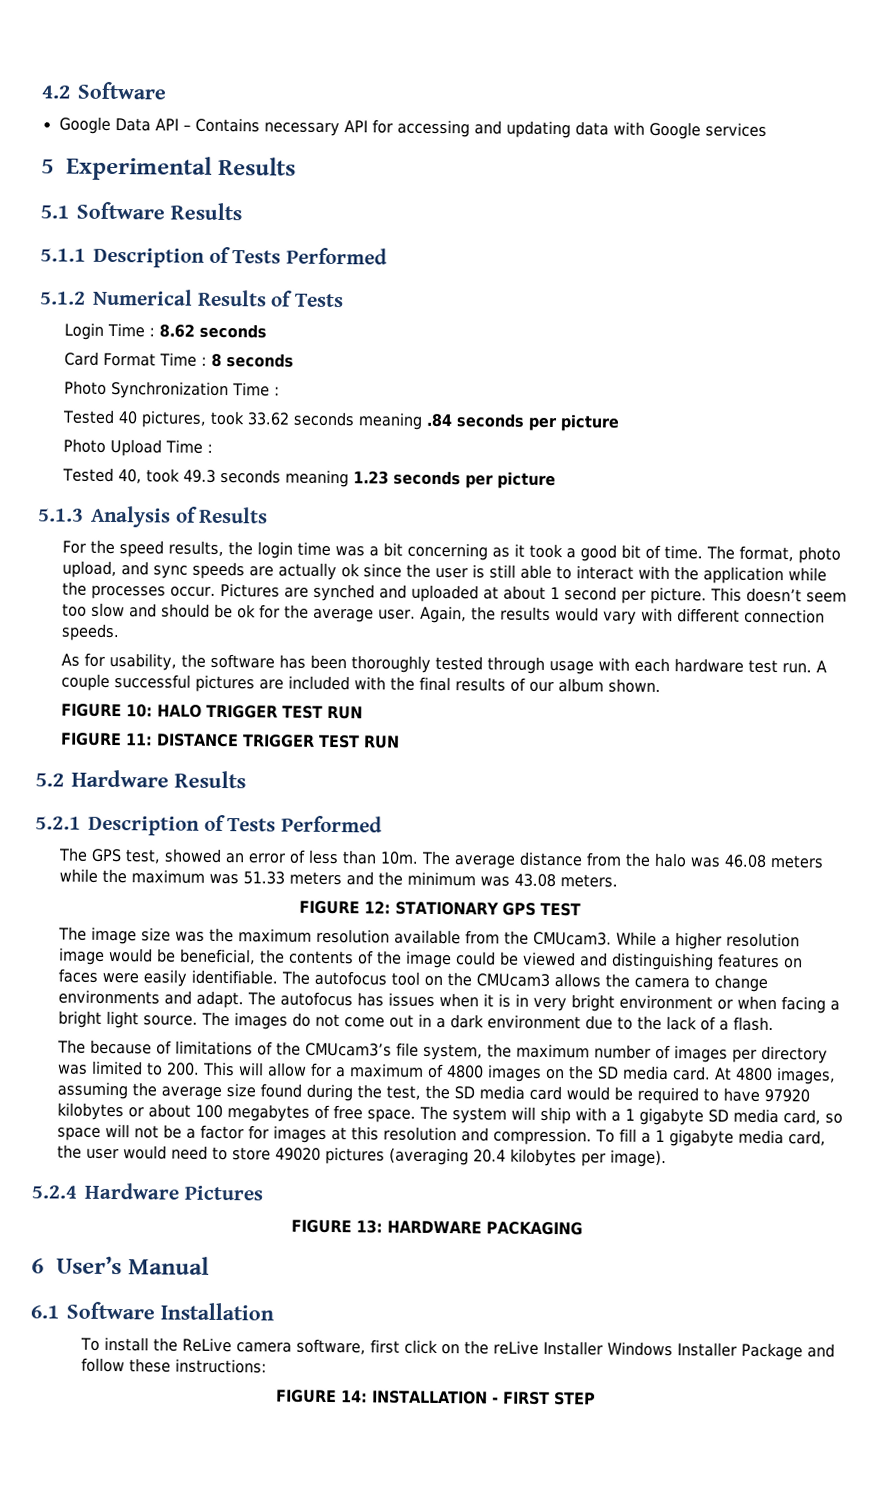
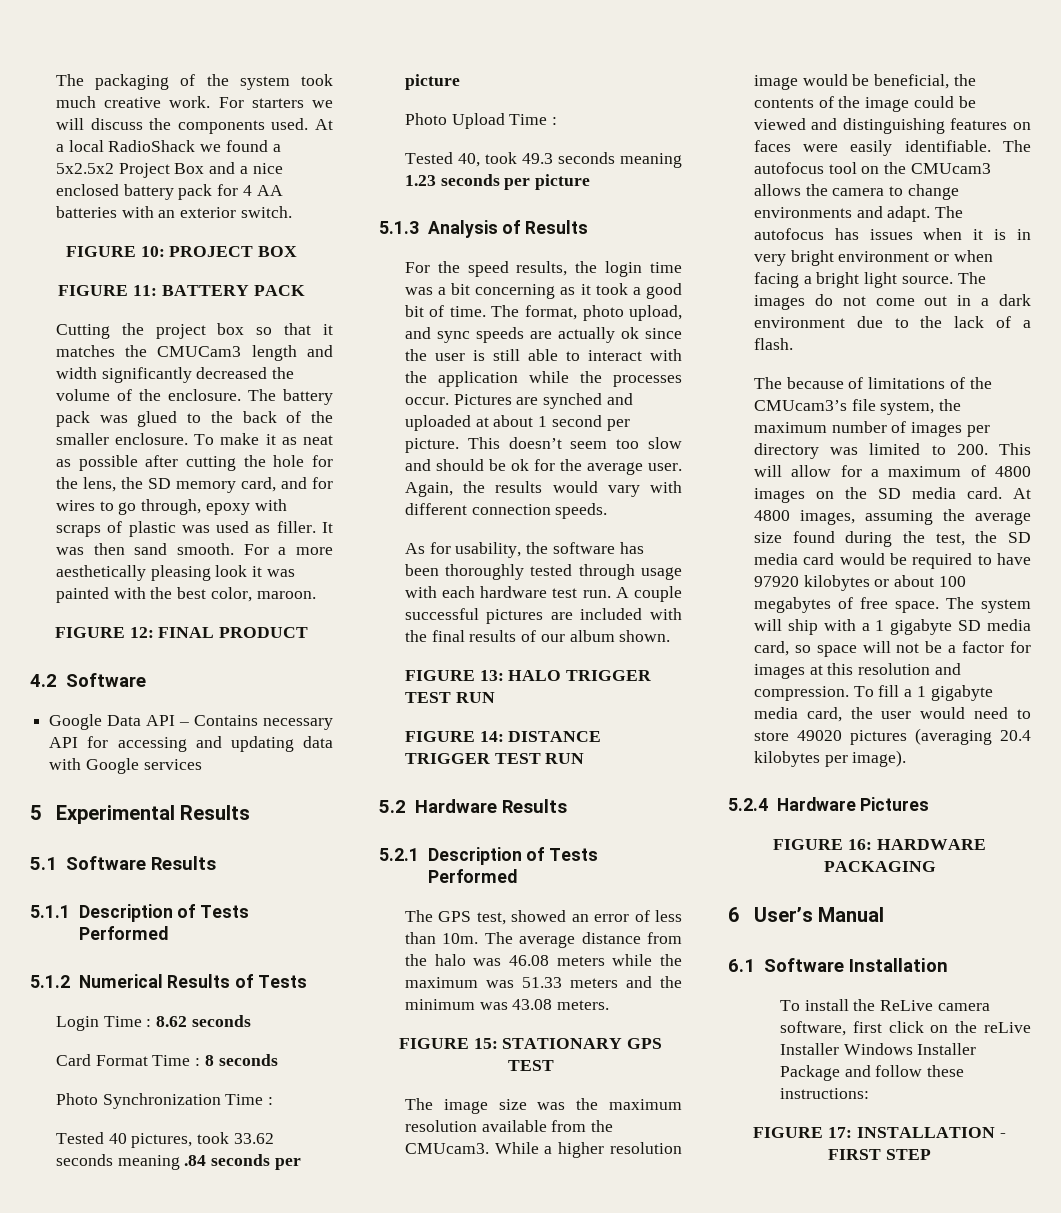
+ The packaging of the system took much creative work. For starters we will discuss the components used. At a local RadioShack we found a 5x2.5x2 Project Box and a nice enclosed battery pack for 4 AA batteries with an exterior switch.
+ FIGURE 10: PROJECT BOX
+ FIGURE 11: BATTERY PACK
+ Cutting the project box so that it matches the CMUCam3 length and width significantly decreased the volume of the enclosure. The battery pack was glued to the back of the smaller enclosure. To make it as neat as possible after cutting the hole for the lens, the SD memory card, and for wires to go through, epoxy with scraps of plastic was used as filler. It was then sand smooth. For a more aesthetically pleasing look it was painted with the best color, maroon.
+ FIGURE 12: FINAL PRODUCT
- FIGURE 10: HALO TRIGGER TEST RUN
+ FIGURE 13: HALO TRIGGER TEST RUN
- FIGURE 11: DISTANCE TRIGGER TEST RUN
+ FIGURE 14: DISTANCE TRIGGER TEST RUN
- FIGURE 12: STATIONARY GPS TEST
+ FIGURE 15: STATIONARY GPS TEST
- FIGURE 13: HARDWARE PACKAGING
+ FIGURE 16: HARDWARE PACKAGING
- FIGURE 14: INSTALLATION - FIRST STEP
+ FIGURE 17: INSTALLATION - FIRST STEP

